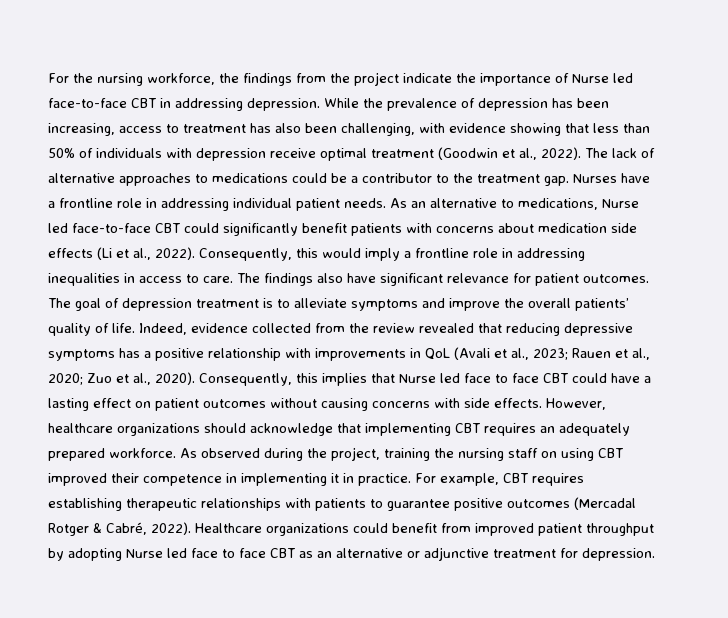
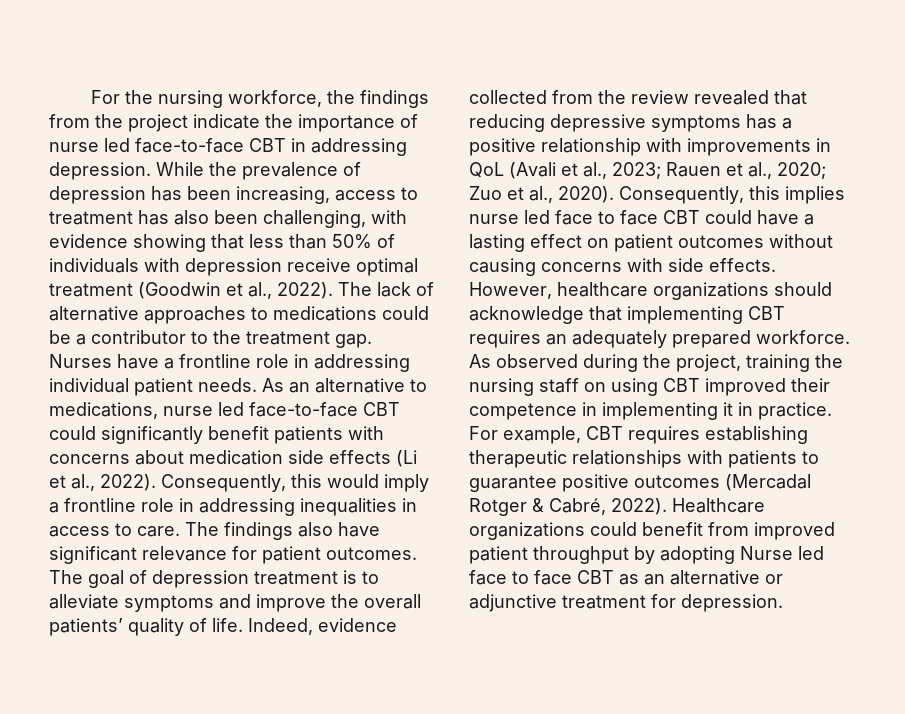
- For the nursing workforce, the findings from the project indicate the importance of Nurse led face-to-face CBT in addressing depression.
+ For the nursing workforce, the findings from the project indicate the importance of nurse led face-to-face CBT in addressing depression.
- As an alternative to medications, Nurse led face-to-face CBT could significantly benefit patients with concerns about medication side effects (Li et al., 2022).
+ As an alternative to medications, nurse led face-to-face CBT could significantly benefit patients with concerns about medication side effects (Li et al., 2022).
- Consequently, this implies that Nurse led face to face CBT could have a lasting effect on patient outcomes without causing concerns with side effects.
+ Consequently, this implies nurse led face to face CBT could have a lasting effect on patient outcomes without causing concerns with side effects.

